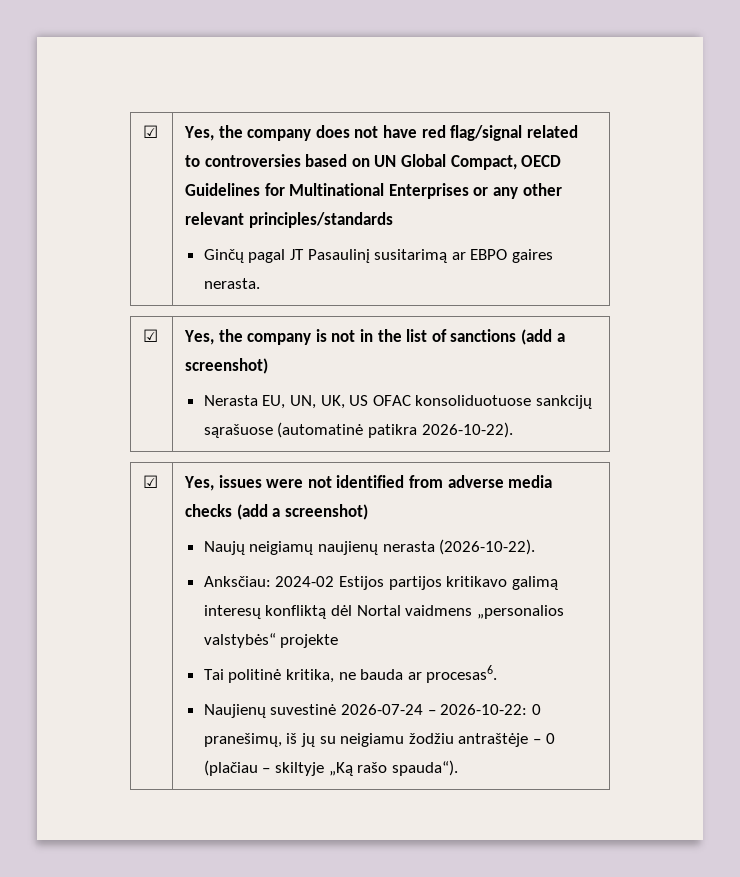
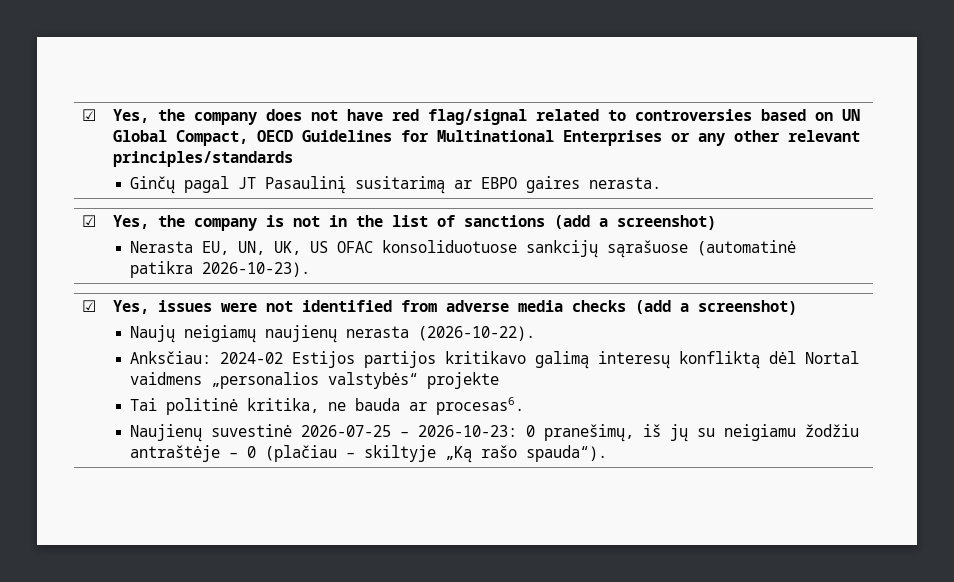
  ☑ | Yes, the company is not in the list of sanctions (add a screenshot)
- Nerasta EU, UN, UK, US OFAC konsoliduotuose sankcijų sąrašuose (automatinė patikra 2026-10-22).
+ Nerasta EU, UN, UK, US OFAC konsoliduotuose sankcijų sąrašuose (automatinė patikra 2026-10-23).
- Naujienų suvestinė 2026-07-24 – 2026-10-22: 0 pranešimų, iš jų su neigiamu žodžiu antraštėje – 0 (plačiau – skiltyje „Ką rašo spauda“).
+ Naujienų suvestinė 2026-07-25 – 2026-10-23: 0 pranešimų, iš jų su neigiamu žodžiu antraštėje – 0 (plačiau – skiltyje „Ką rašo spauda“).

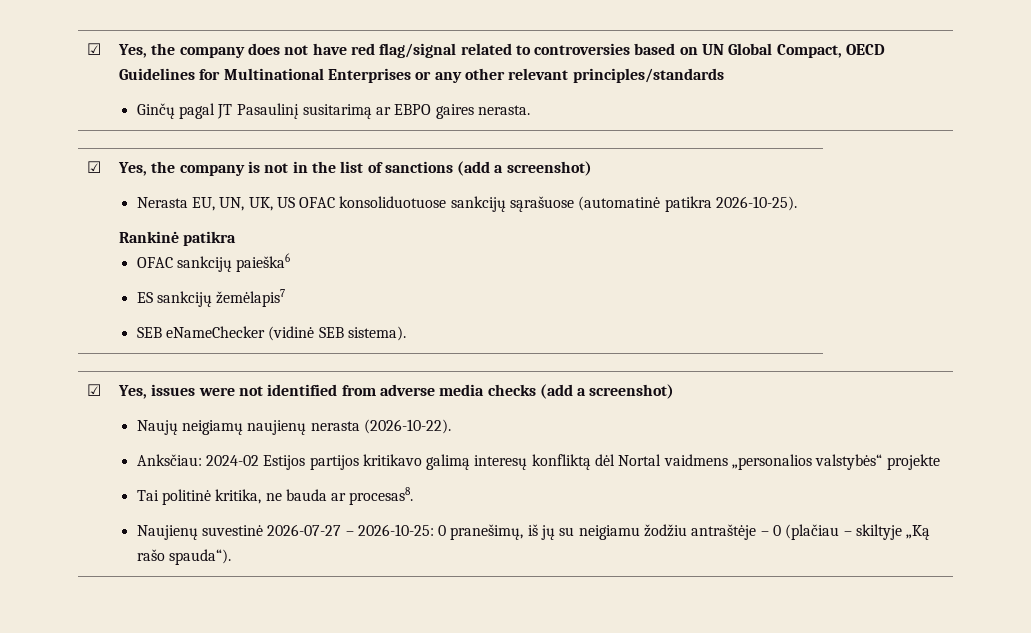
  ☑ | Yes, the company is not in the list of sanctions (add a screenshot)
- Nerasta EU, UN, UK, US OFAC konsoliduotuose sankcijų sąrašuose (automatinė patikra 2026-10-23).
+ Nerasta EU, UN, UK, US OFAC konsoliduotuose sankcijų sąrašuose (automatinė patikra 2026-10-25).
+ Rankinė patikra
+ OFAC sankcijų paieška6
+ ES sankcijų žemėlapis7
+ SEB eNameChecker (vidinė SEB sistema).
- Tai politinė kritika, ne bauda ar procesas6.
+ Tai politinė kritika, ne bauda ar procesas8.
- Naujienų suvestinė 2026-07-25 – 2026-10-23: 0 pranešimų, iš jų su neigiamu žodžiu antraštėje – 0 (plačiau – skiltyje „Ką rašo spauda“).
+ Naujienų suvestinė 2026-07-27 – 2026-10-25: 0 pranešimų, iš jų su neigiamu žodžiu antraštėje – 0 (plačiau – skiltyje „Ką rašo spauda“).

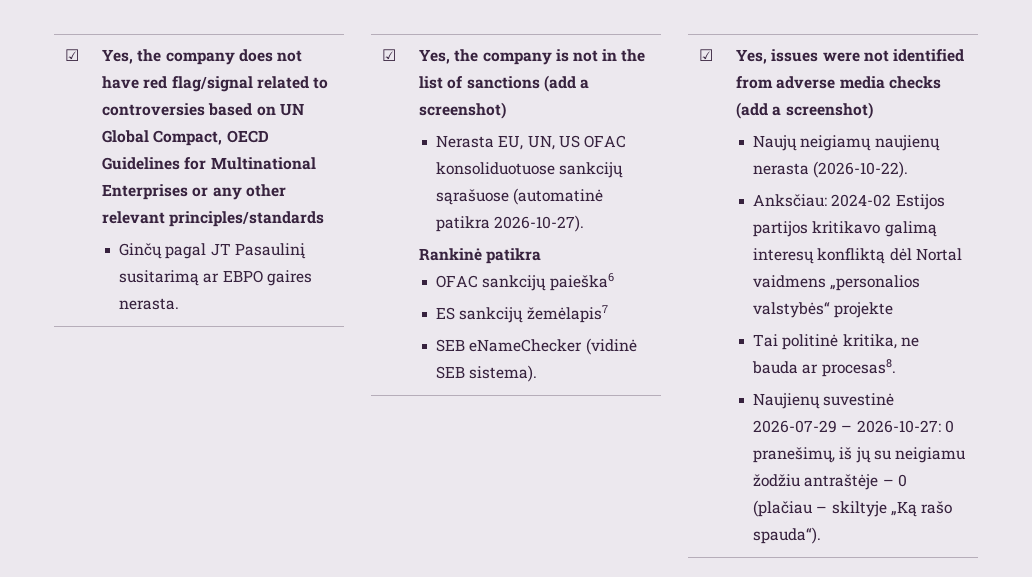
  ☑ | Yes, the company is not in the list of sanctions (add a screenshot)
- Nerasta EU, UN, UK, US OFAC konsoliduotuose sankcijų sąrašuose (automatinė patikra 2026-10-25).
+ Nerasta EU, UN, US OFAC konsoliduotuose sankcijų sąrašuose (automatinė patikra 2026-10-27).
- Naujienų suvestinė 2026-07-27 – 2026-10-25: 0 pranešimų, iš jų su neigiamu žodžiu antraštėje – 0 (plačiau – skiltyje „Ką rašo spauda“).
+ Naujienų suvestinė 2026-07-29 – 2026-10-27: 0 pranešimų, iš jų su neigiamu žodžiu antraštėje – 0 (plačiau – skiltyje „Ką rašo spauda“).

